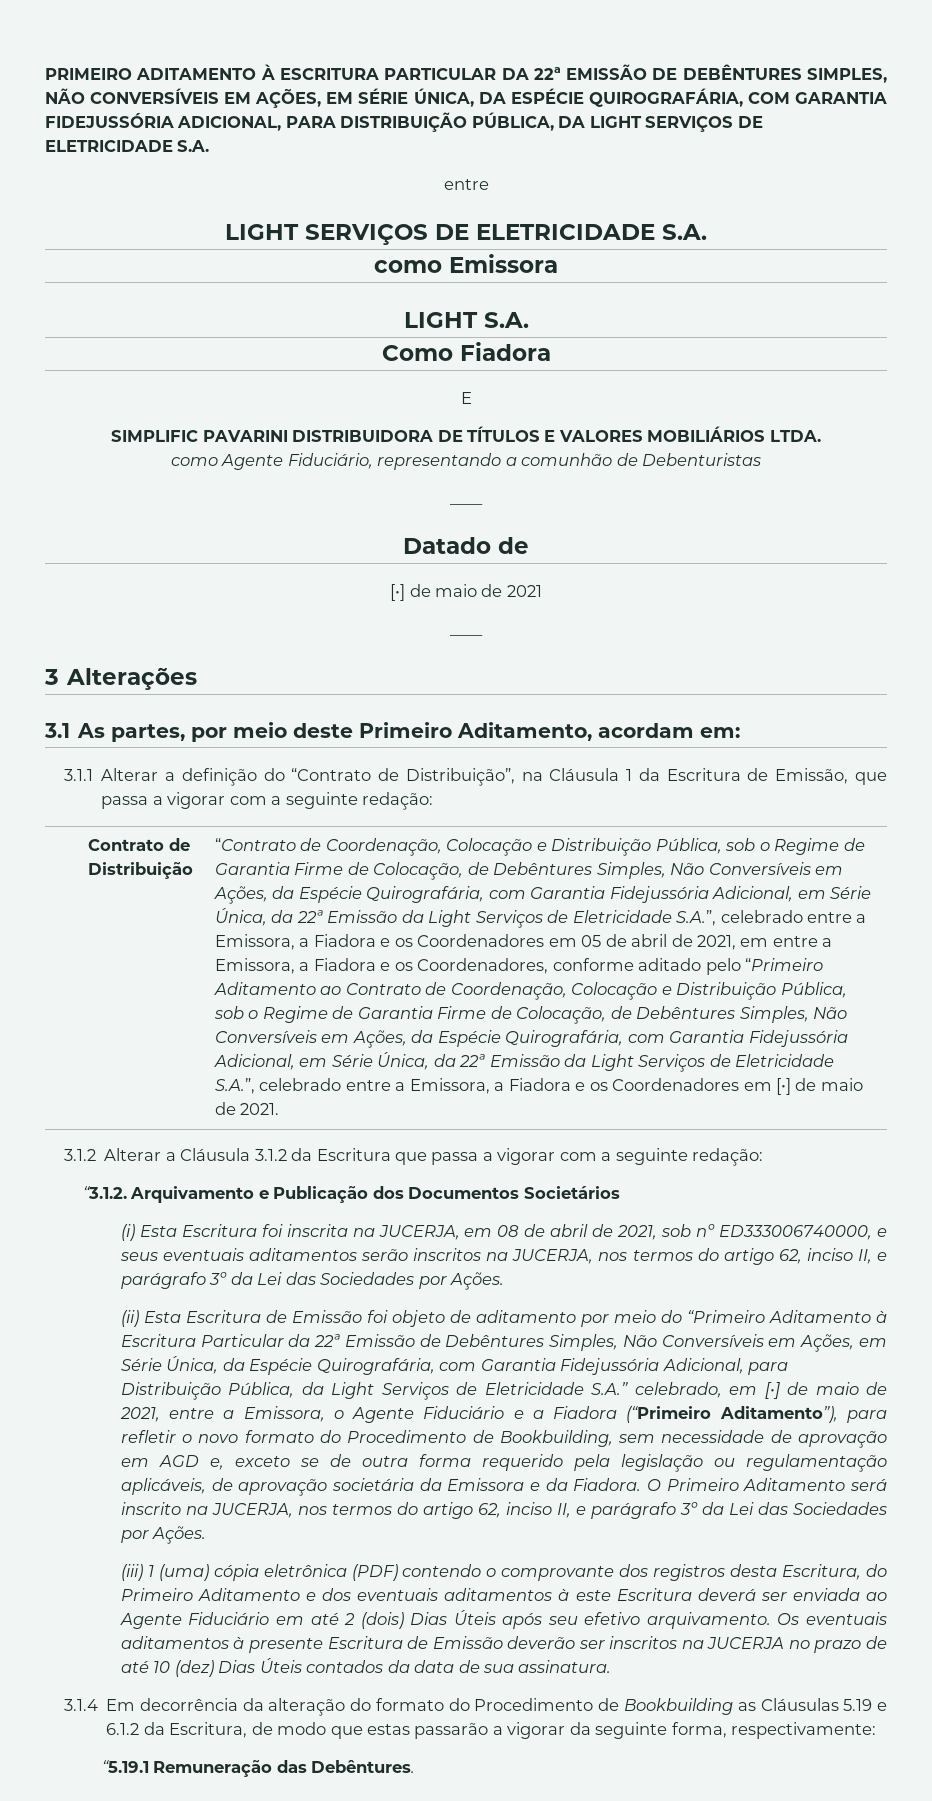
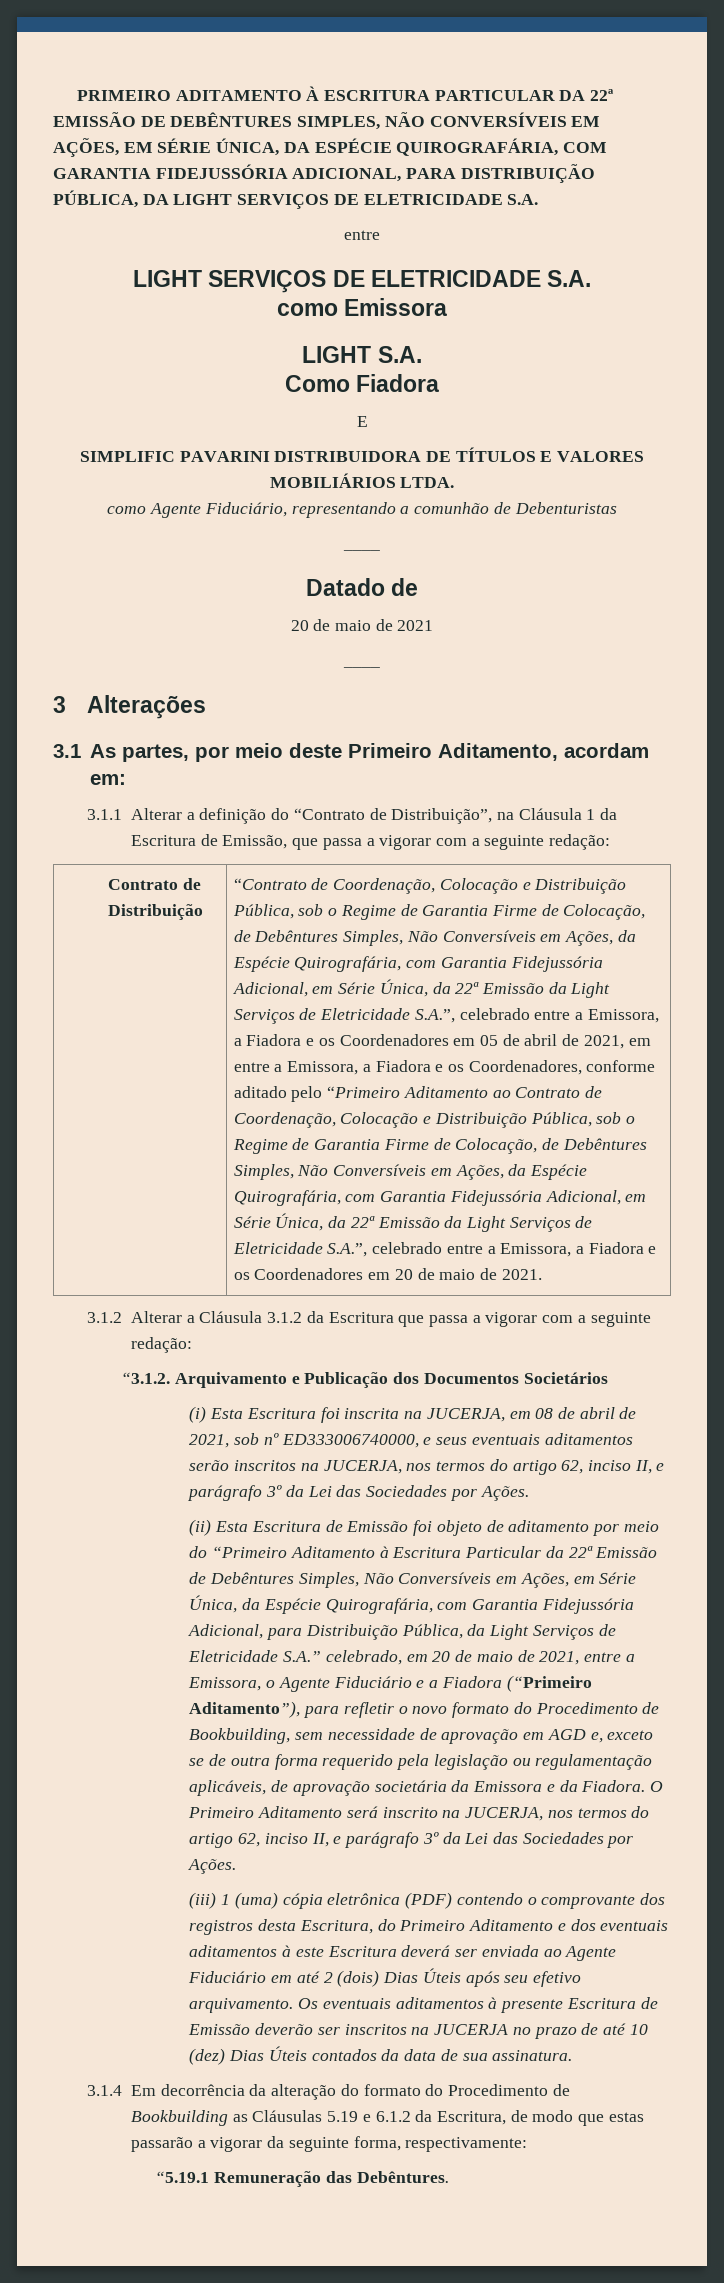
- [•] de maio de 2021
+ 20 de maio de 2021
- “Contrato de Coordenação, Colocação e Distribuição Pública, sob o Regime de Garantia Firme de Colocação, de Debêntures Simples, Não Conversíveis em Ações, da Espécie Quirografária, com Garantia Fidejussória Adicional, em Série Única, da 22ª Emissão da Light Serviços de Eletricidade S.A.”, celebrado entre a Emissora, a Fiadora e os Coordenadores em 05 de abril de 2021, em entre a Emissora, a Fiadora e os Coordenadores, conforme aditado pelo “Primeiro Aditamento ao Contrato de Coordenação, Colocação e Distribuição Pública, sob o Regime de Garantia Firme de Colocação, de Debêntures Simples, Não Conversíveis em Ações, da Espécie Quirografária, com Garantia Fidejussória Adicional, em Série Única, da 22ª Emissão da Light Serviços de Eletricidade S.A.”, celebrado entre a Emissora, a Fiadora e os Coordenadores em [•] de maio de 2021.
+ “Contrato de Coordenação, Colocação e Distribuição Pública, sob o Regime de Garantia Firme de Colocação, de Debêntures Simples, Não Conversíveis em Ações, da Espécie Quirografária, com Garantia Fidejussória Adicional, em Série Única, da 22ª Emissão da Light Serviços de Eletricidade S.A.”, celebrado entre a Emissora, a Fiadora e os Coordenadores em 05 de abril de 2021, em entre a Emissora, a Fiadora e os Coordenadores, conforme aditado pelo “Primeiro Aditamento ao Contrato de Coordenação, Colocação e Distribuição Pública, sob o Regime de Garantia Firme de Colocação, de Debêntures Simples, Não Conversíveis em Ações, da Espécie Quirografária, com Garantia Fidejussória Adicional, em Série Única, da 22ª Emissão da Light Serviços de Eletricidade S.A.”, celebrado entre a Emissora, a Fiadora e os Coordenadores em 20 de maio de 2021.
- (ii) Esta Escritura de Emissão foi objeto de aditamento por meio do “Primeiro Aditamento à Escritura Particular da 22ª Emissão de Debêntures Simples, Não Conversíveis em Ações, em Série Única, da Espécie Quirografária, com Garantia Fidejussória Adicional, para Distribuição Pública, da Light Serviços de Eletricidade S.A.” celebrado, em [•] de maio de 2021, entre a Emissora, o Agente Fiduciário e a Fiadora (“Primeiro Aditamento”), para refletir o novo formato do Procedimento de Bookbuilding, sem necessidade de aprovação em AGD e, exceto se de outra forma requerido pela legislação ou regulamentação aplicáveis, de aprovação societária da Emissora e da Fiadora.
+ (ii) Esta Escritura de Emissão foi objeto de aditamento por meio do “Primeiro Aditamento à Escritura Particular da 22ª Emissão de Debêntures Simples, Não Conversíveis em Ações, em Série Única, da Espécie Quirografária, com Garantia Fidejussória Adicional, para Distribuição Pública, da Light Serviços de Eletricidade S.A.” celebrado, em 20 de maio de 2021, entre a Emissora, o Agente Fiduciário e a Fiadora (“Primeiro Aditamento”), para refletir o novo formato do Procedimento de Bookbuilding, sem necessidade de aprovação em AGD e, exceto se de outra forma requerido pela legislação ou regulamentação aplicáveis, de aprovação societária da Emissora e da Fiadora.

